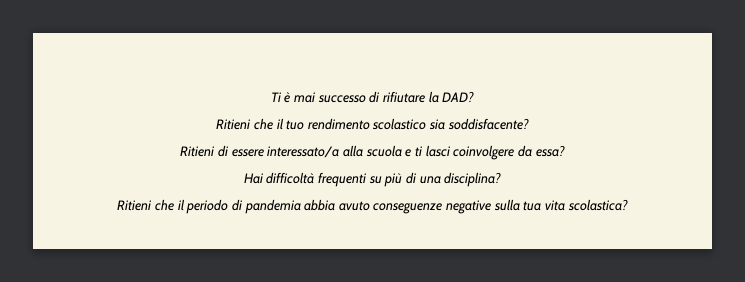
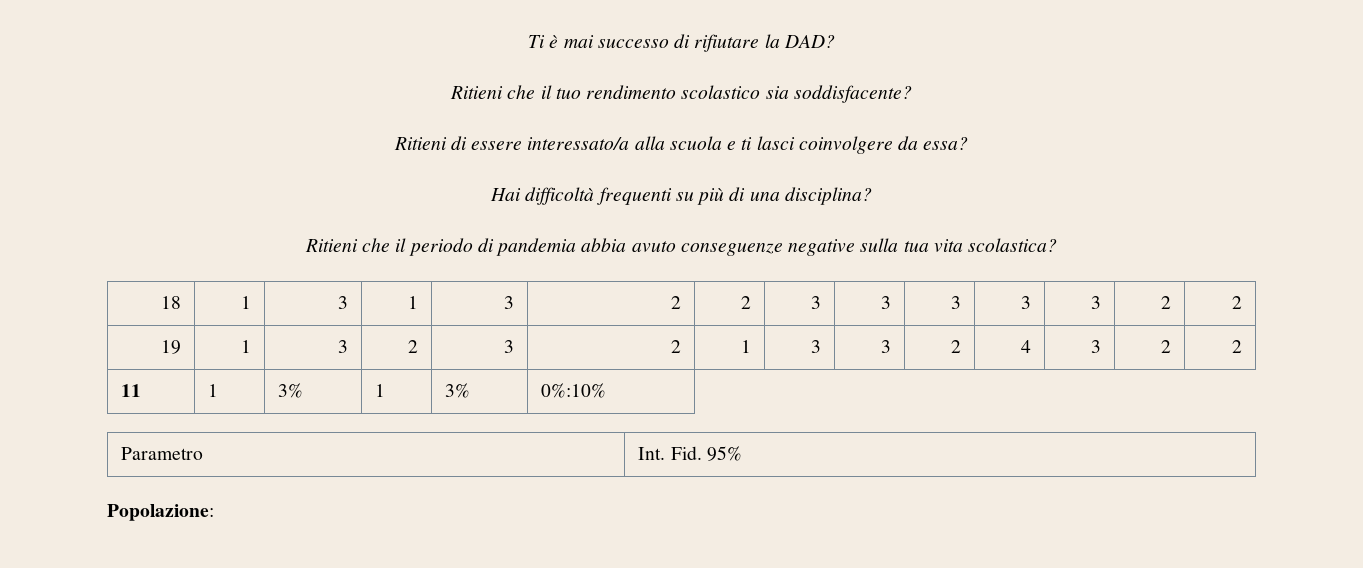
+ 18 | 1 | 3 | 1 | 3 | 2 | 2 | 3 | 3 | 3 | 3 | 3 | 2 | 2
+ 19 | 1 | 3 | 2 | 3 | 2 | 1 | 3 | 3 | 2 | 4 | 3 | 2 | 2
+ 11 | 1 | 3% | 1 | 3% | 0%:10%
+ Parametro | Int. Fid. 95%
+ Popolazione:

